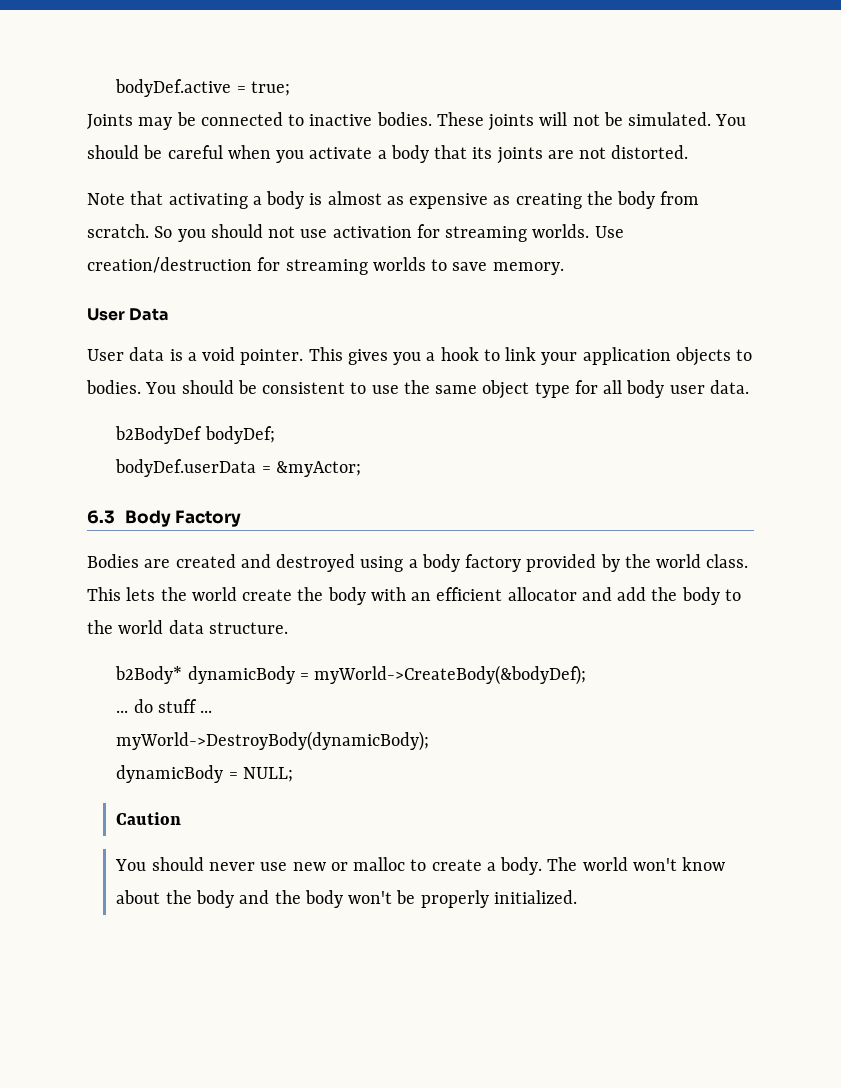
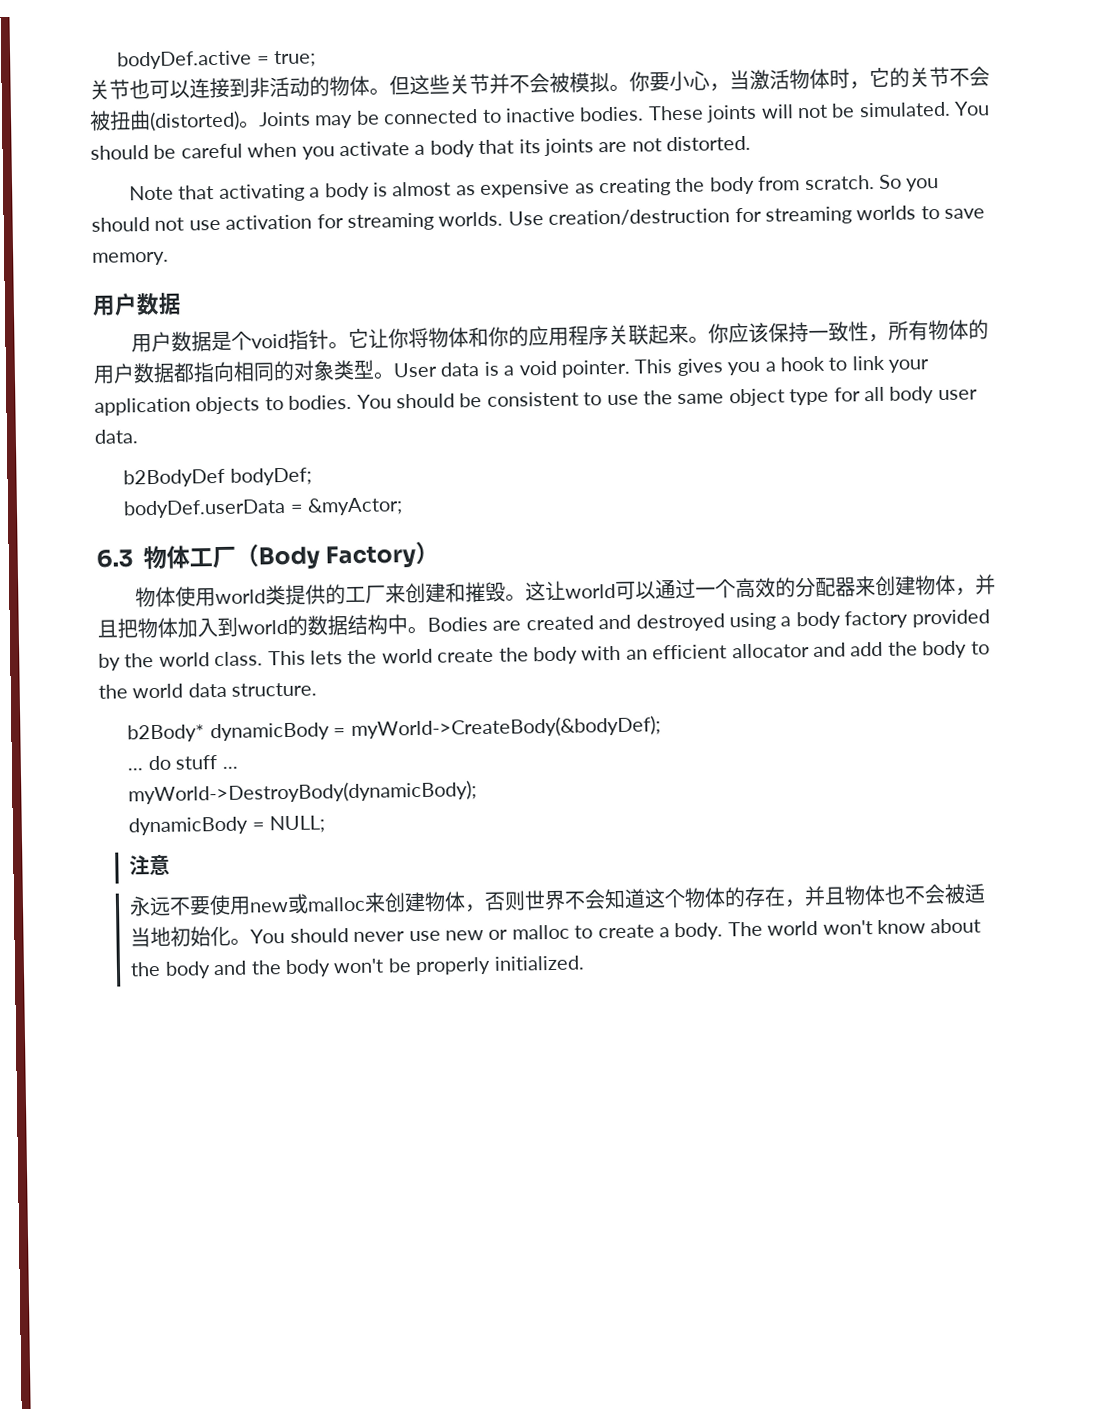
+ 关节也可以连接到非活动的物体。但这些关节并不会被模拟。你要小心，当激活物体时，它的关节不会被扭曲(distorted)。
  Use creation/destruction for streaming worlds to save memory.
- User Data
- User data is a void pointer.
+ 用户数据
+ 用户数据是个void指针。它让你将物体和你的应用程序关联起来。你应该保持一致性，所有物体的用户数据都指向相同的对象类型。User data is a void pointer.
- 6.3 Body Factory
- Bodies are created and destroyed using a body factory provided by the world class.
+ 6.3物体工厂（Body Factory）
+ 物体使用world类提供的工厂来创建和摧毁。这让world可以通过一个高效的分配器来创建物体，并且把物体加入到world的数据结构中。Bodies are created and destroyed using a body factory provided by the world class.
- Caution
- You should never use new or malloc to create a body.
+ 注意
+ 永远不要使用new或malloc来创建物体，否则世界不会知道这个物体的存在，并且物体也不会被适当地初始化。You should never use new or malloc to create a body.

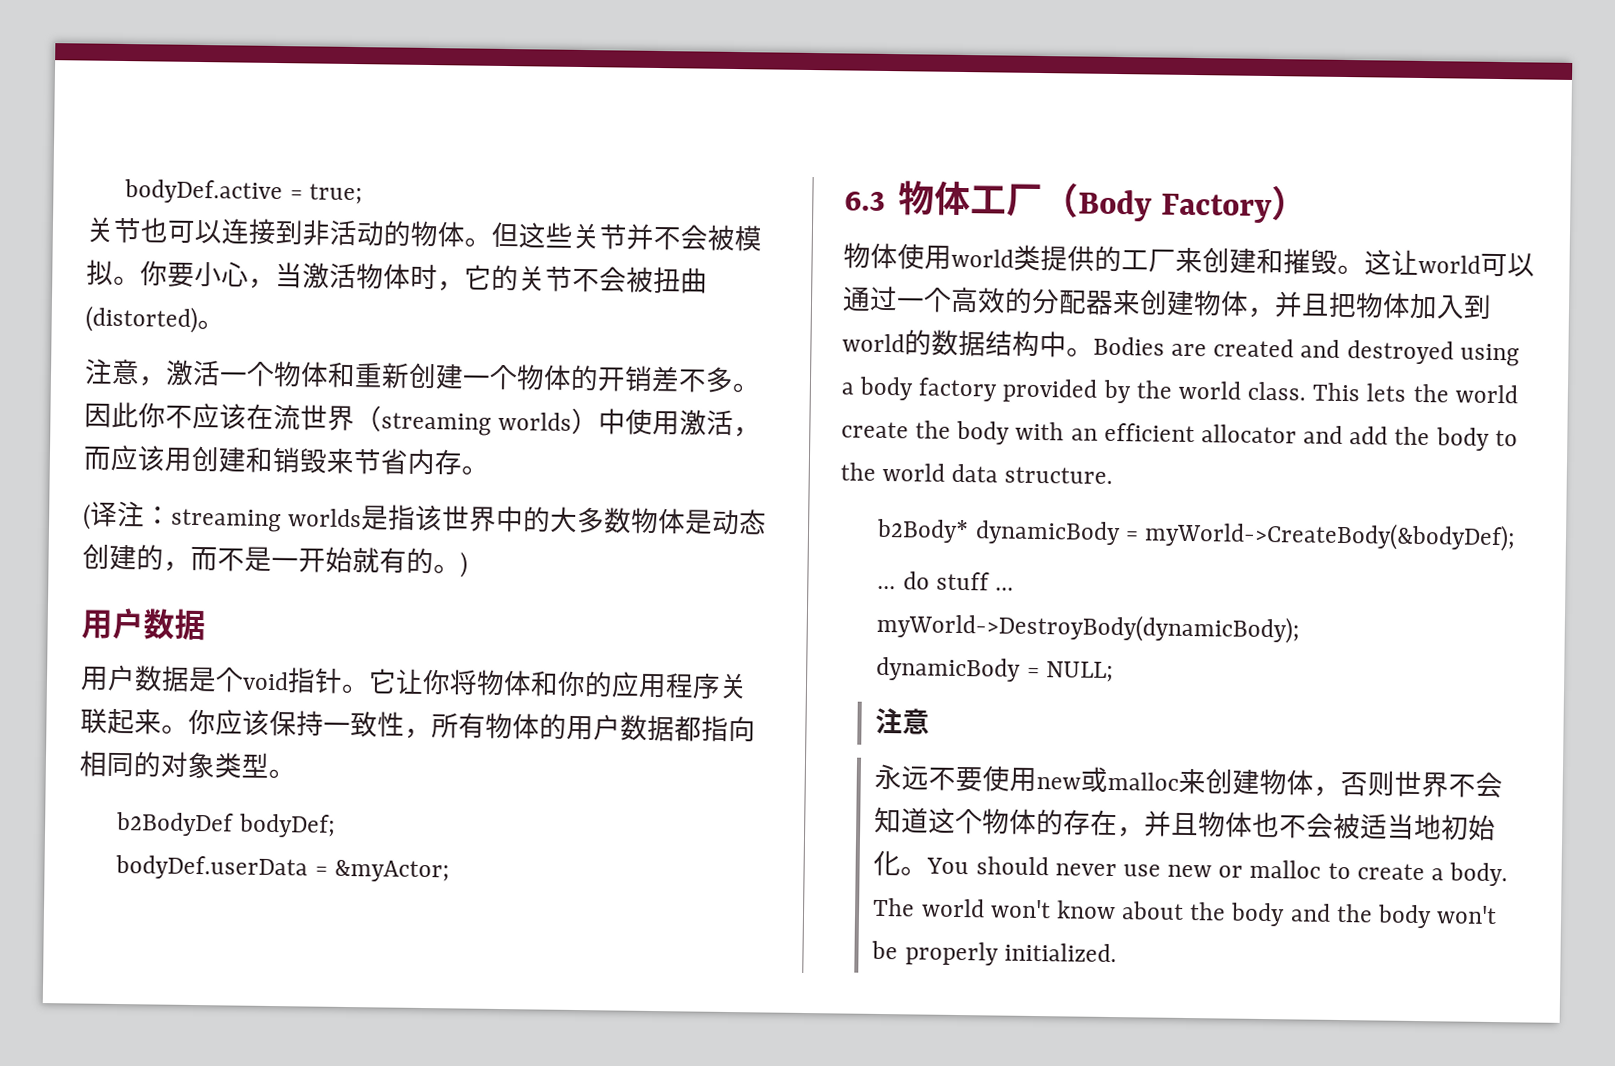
- 你要小心，当激活物体时，它的关节不会被扭曲(distorted)。Joints may be connected to inactive bodies. These joints will not be simulated. You should be careful when you activate a body that its joints are not distorted.
- Note that activating a body is almost as expensive as creating the body from scratch. So you should not use activation for streaming worlds. Use creation/destruction for streaming worlds to save memory.
+ 你要小心，当激活物体时，它的关节不会被扭曲(distorted)。
+ 注意，激活一个物体和重新创建一个物体的开销差不多。因此你不应该在流世界（streaming worlds）中使用激活，而应该用创建和销毁来节省内存。
+ (译注：streaming worlds是指该世界中的大多数物体是动态创建的，而不是一开始就有的。)
- User data is a void pointer. This gives you a hook to link your application objects to bodies. You should be consistent to use the same object type for all body user data.

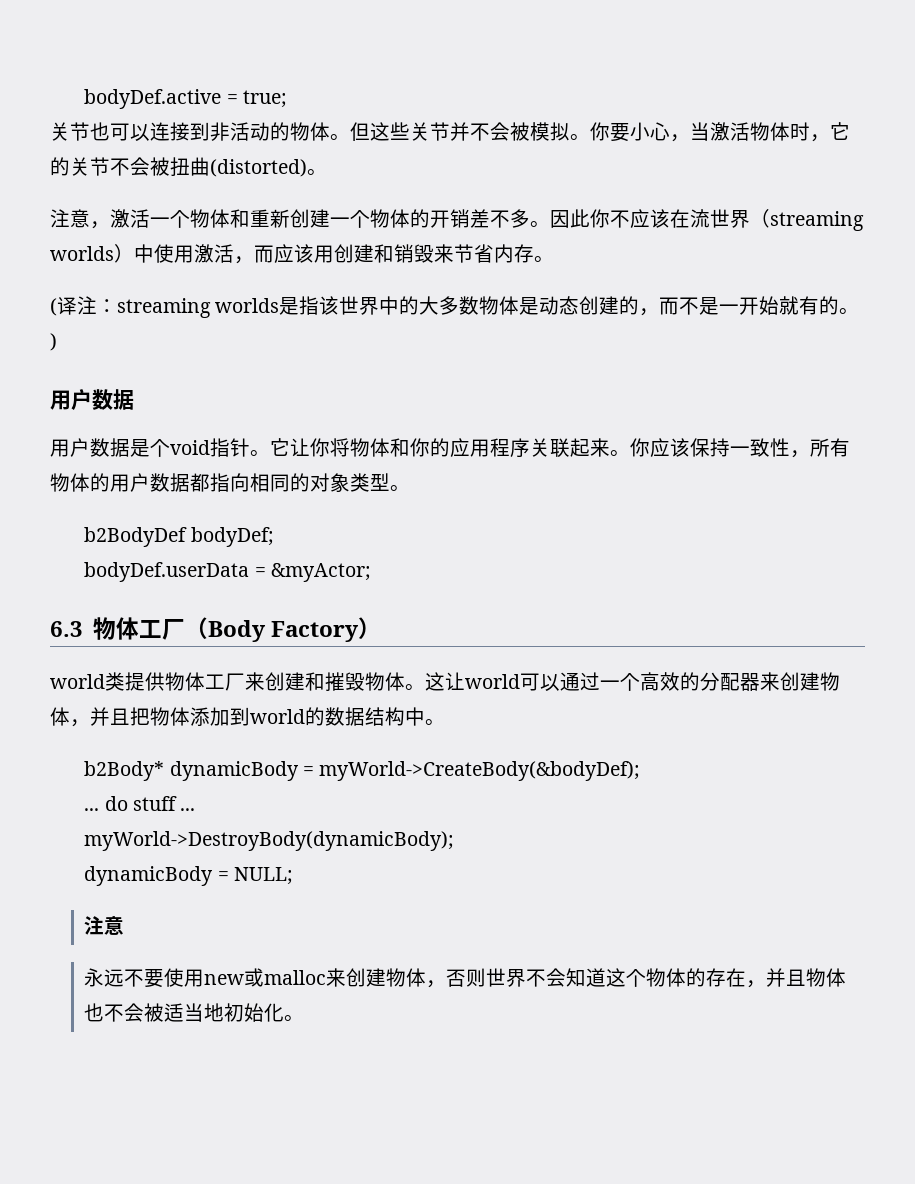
- 物体使用world类提供的工厂来创建和摧毁。
+ world类提供物体工厂来创建和摧毁物体。
- 这让world可以通过一个高效的分配器来创建物体，并且把物体加入到world的数据结构中。Bodies are created and destroyed using a body factory provided by the world class. This lets the world create the body with an efficient allocator and add the body to the world data structure.
+ 这让world可以通过一个高效的分配器来创建物体，并且把物体添加到world的数据结构中。
- You should never use new or malloc to create a body. The world won't know about the body and the body won't be properly initialized.

